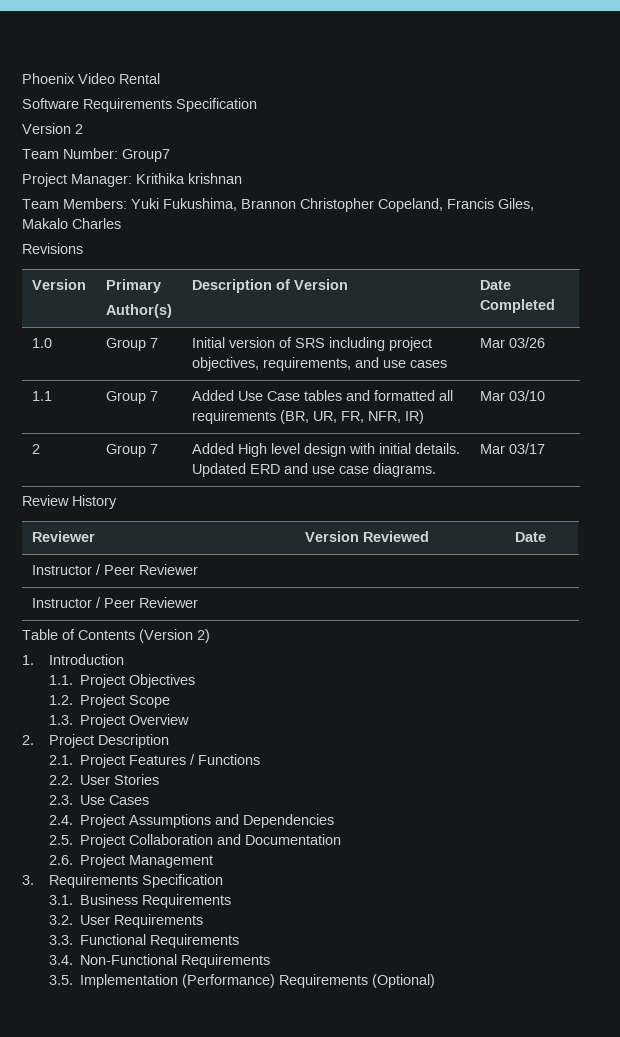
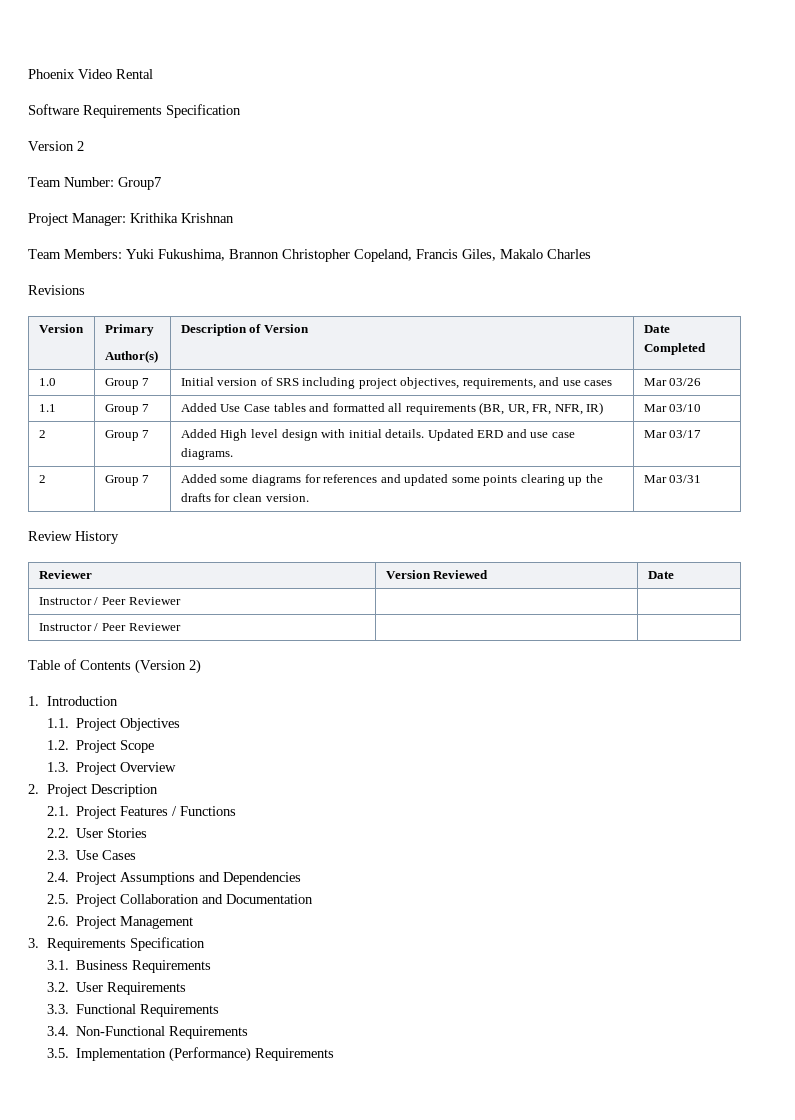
- Project Manager: Krithika krishnan
+ Project Manager: Krithika Krishnan
+ 2 | Group 7 | Added some diagrams for references and updated some points clearing up the drafts for clean version. | Mar 03/31
- 3.5. Implementation (Performance) Requirements (Optional)
+ 3.5. Implementation (Performance) Requirements

